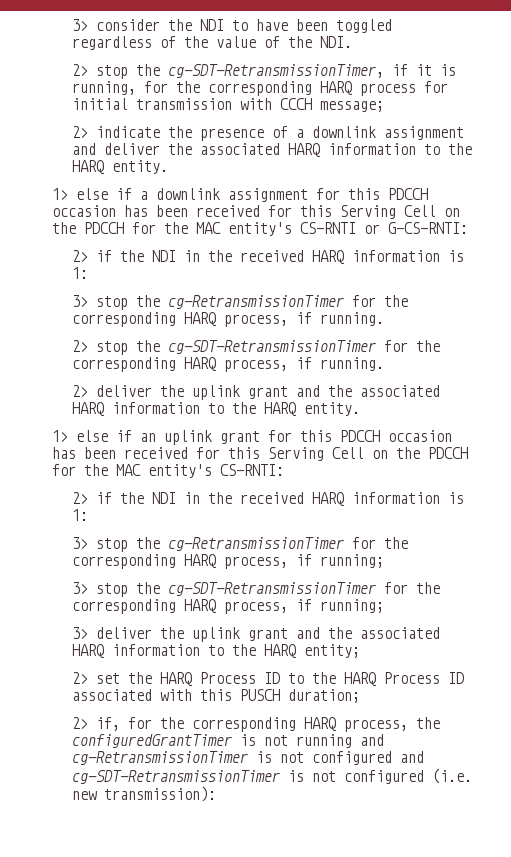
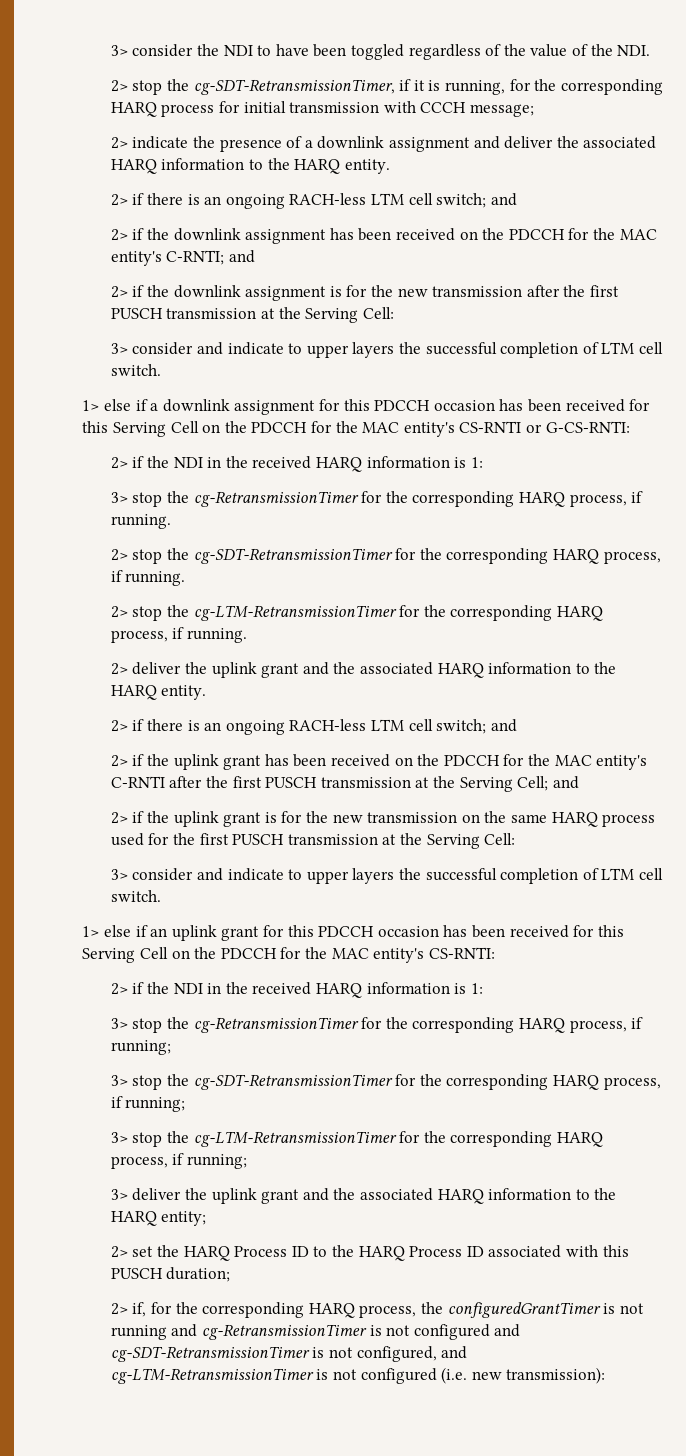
  2> indicate the presence of a downlink assignment and deliver the associated HARQ information to the HARQ entity.
+ 2> if there is an ongoing RACH-less LTM cell switch; and
+ 2> if the downlink assignment has been received on the PDCCH for the MAC entity's C-RNTI; and
+ 2> if the downlink assignment is for the new transmission after the first PUSCH transmission at the Serving Cell:
+ 3> consider and indicate to upper layers the successful completion of LTM cell switch.
+ 2> stop the cg-LTM-RetransmissionTimer for the corresponding HARQ process, if running.
  2> deliver the uplink grant and the associated HARQ information to the HARQ entity.
+ 2> if there is an ongoing RACH-less LTM cell switch; and
+ 2> if the uplink grant has been received on the PDCCH for the MAC entity's C-RNTI after the first PUSCH transmission at the Serving Cell; and
+ 2> if the uplink grant is for the new transmission on the same HARQ process used for the first PUSCH transmission at the Serving Cell:
+ 3> consider and indicate to upper layers the successful completion of LTM cell switch.
+ 3> stop the cg-LTM-RetransmissionTimer for the corresponding HARQ process, if running;
- 2> if, for the corresponding HARQ process, the configuredGrantTimer is not running and cg-RetransmissionTimer is not configured and cg-SDT-RetransmissionTimer is not configured (i.e. new transmission):
+ 2> if, for the corresponding HARQ process, the configuredGrantTimer is not running and cg-RetransmissionTimer is not configured and cg-SDT-RetransmissionTimer is not configured, and cg-LTM-RetransmissionTimer is not configured (i.e. new transmission):

